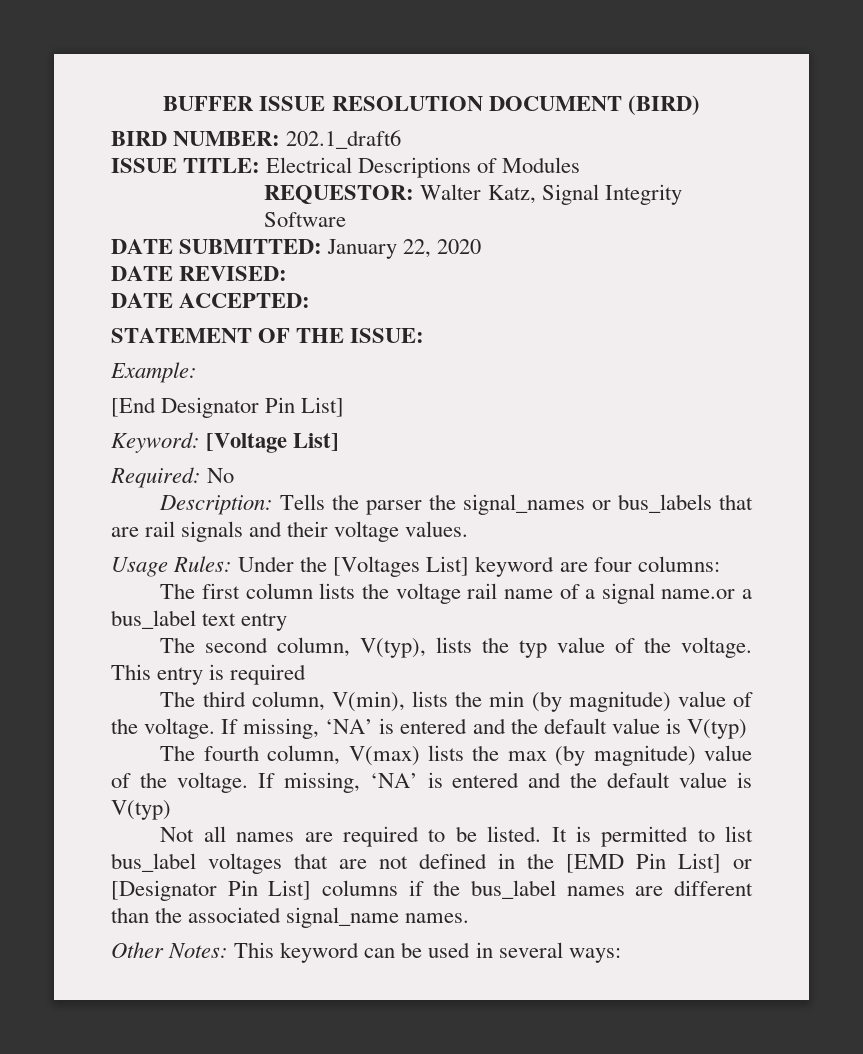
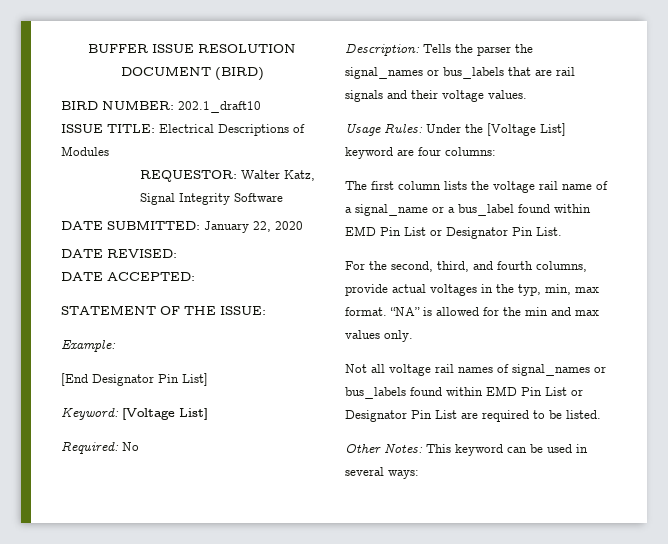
- BIRD NUMBER: 202.1_draft6
+ BIRD NUMBER: 202.1_draft10
- Usage Rules: Under the [Voltages List] keyword are four columns:
+ Usage Rules: Under the [Voltage List] keyword are four columns:
- The first column lists the voltage rail name of a signal name.or a bus_label text entry
- The second column, V(typ), lists the typ value of the voltage. This entry is required
- The third column, V(min), lists the min (by magnitude) value of the voltage. If missing, ‘NA’ is entered and the default value is V(typ)
- The fourth column, V(max) lists the max (by magnitude) value of the voltage. If missing, ‘NA’ is entered and the default value is V(typ)
- Not all names are required to be listed. It is permitted to list bus_label voltages that are not defined in the [EMD Pin List] or [Designator Pin List] columns if the bus_label names are different than the associated signal_name names.
+ The first column lists the voltage rail name of a signal_name or a bus_label found within EMD Pin List or Designator Pin List.
+ For the second, third, and fourth columns, provide actual voltages in the typ, min, max format. “NA” is allowed for the min and max values only.
+ Not all voltage rail names of signal_names or bus_labels found within EMD Pin List or Designator Pin List are required to be listed.

